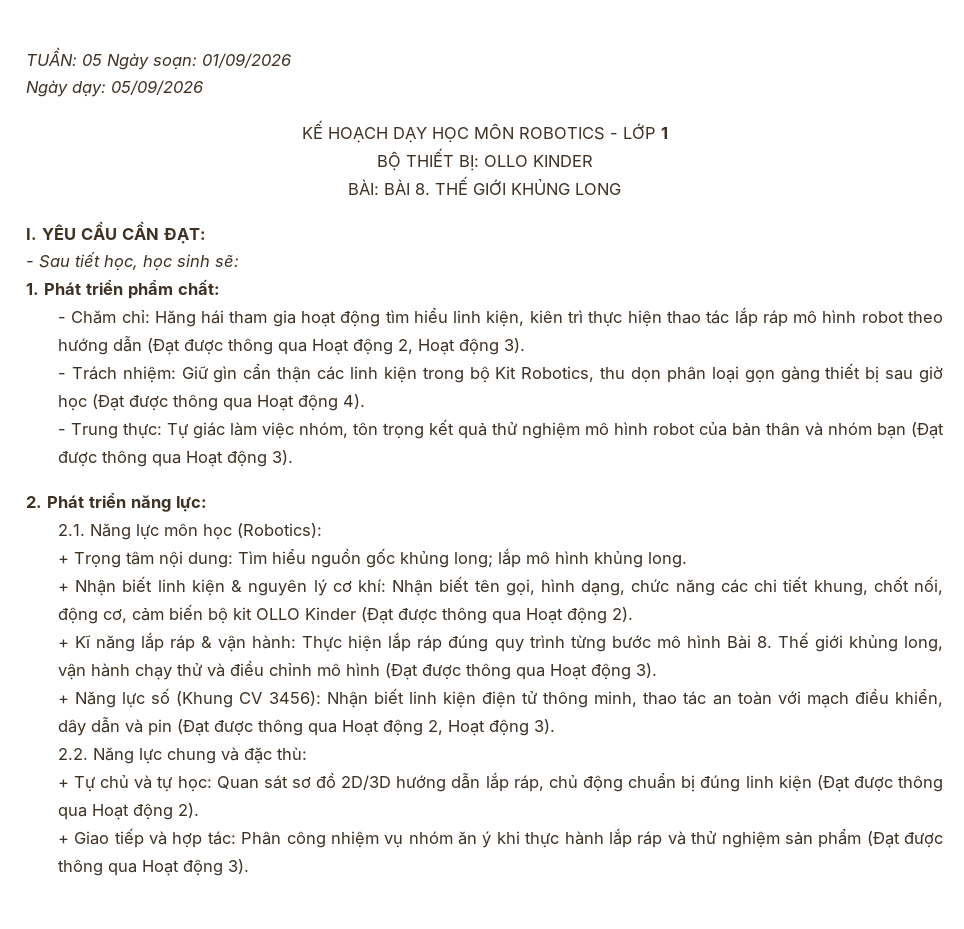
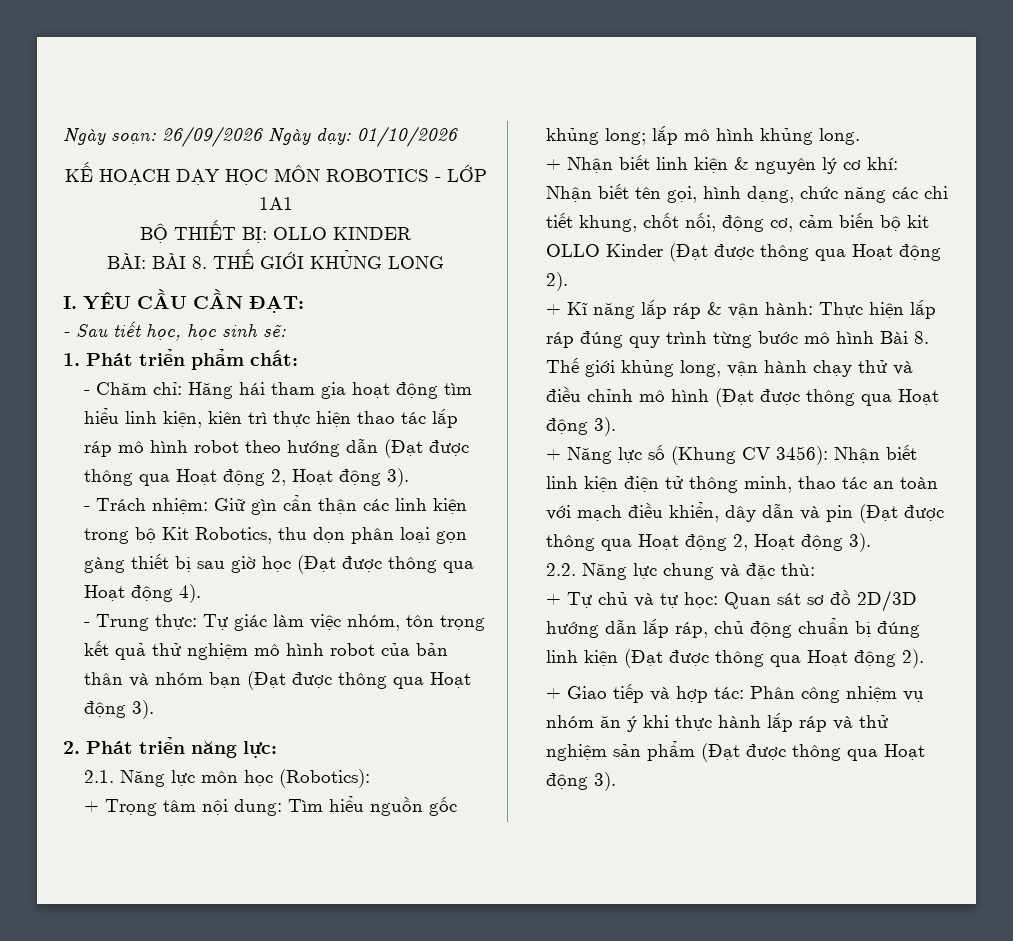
- TUẦN: 05 Ngày soạn: 01/09/2026
- Ngày dạy: 05/09/2026
+ Ngày soạn: 26/09/2026 Ngày dạy: 01/10/2026
- KẾ HOẠCH DẠY HỌC MÔN ROBOTICS - LỚP 1
+ KẾ HOẠCH DẠY HỌC MÔN ROBOTICS - LỚP 1A1

